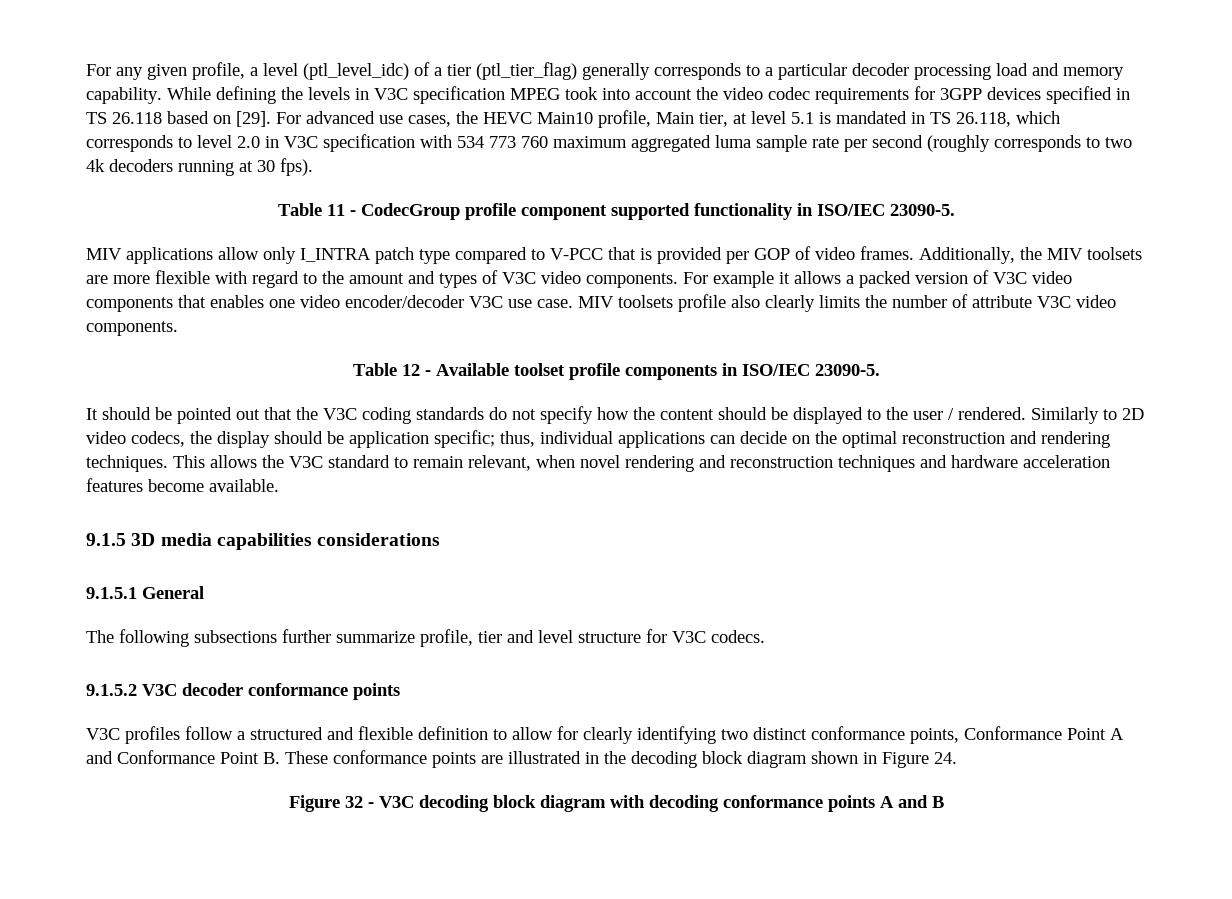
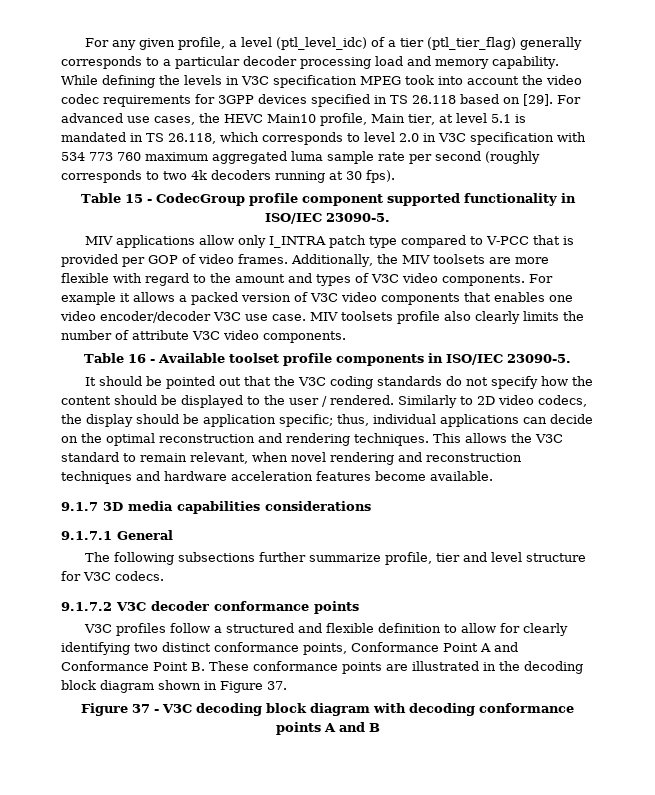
- Table 11 - CodecGroup profile component supported functionality in ISO/IEC 23090-5.
+ Table 15 - CodecGroup profile component supported functionality in ISO/IEC 23090-5.
- Table 12 - Available toolset profile components in ISO/IEC 23090-5.
+ Table 16 - Available toolset profile components in ISO/IEC 23090-5.
- 9.1.5 3D media capabilities considerations
+ 9.1.7 3D media capabilities considerations
- 9.1.5.1 General
+ 9.1.7.1 General
- 9.1.5.2 V3C decoder conformance points
+ 9.1.7.2 V3C decoder conformance points
- V3C profiles follow a structured and flexible definition to allow for clearly identifying two distinct conformance points, Conformance Point A and Conformance Point B. These conformance points are illustrated in the decoding block diagram shown in Figure 24.
- Figure 32 - V3C decoding block diagram with decoding conformance points A and B
+ V3C profiles follow a structured and flexible definition to allow for clearly identifying two distinct conformance points, Conformance Point A and Conformance Point B. These conformance points are illustrated in the decoding block diagram shown in Figure 37.
+ Figure 37 - V3C decoding block diagram with decoding conformance points A and B

